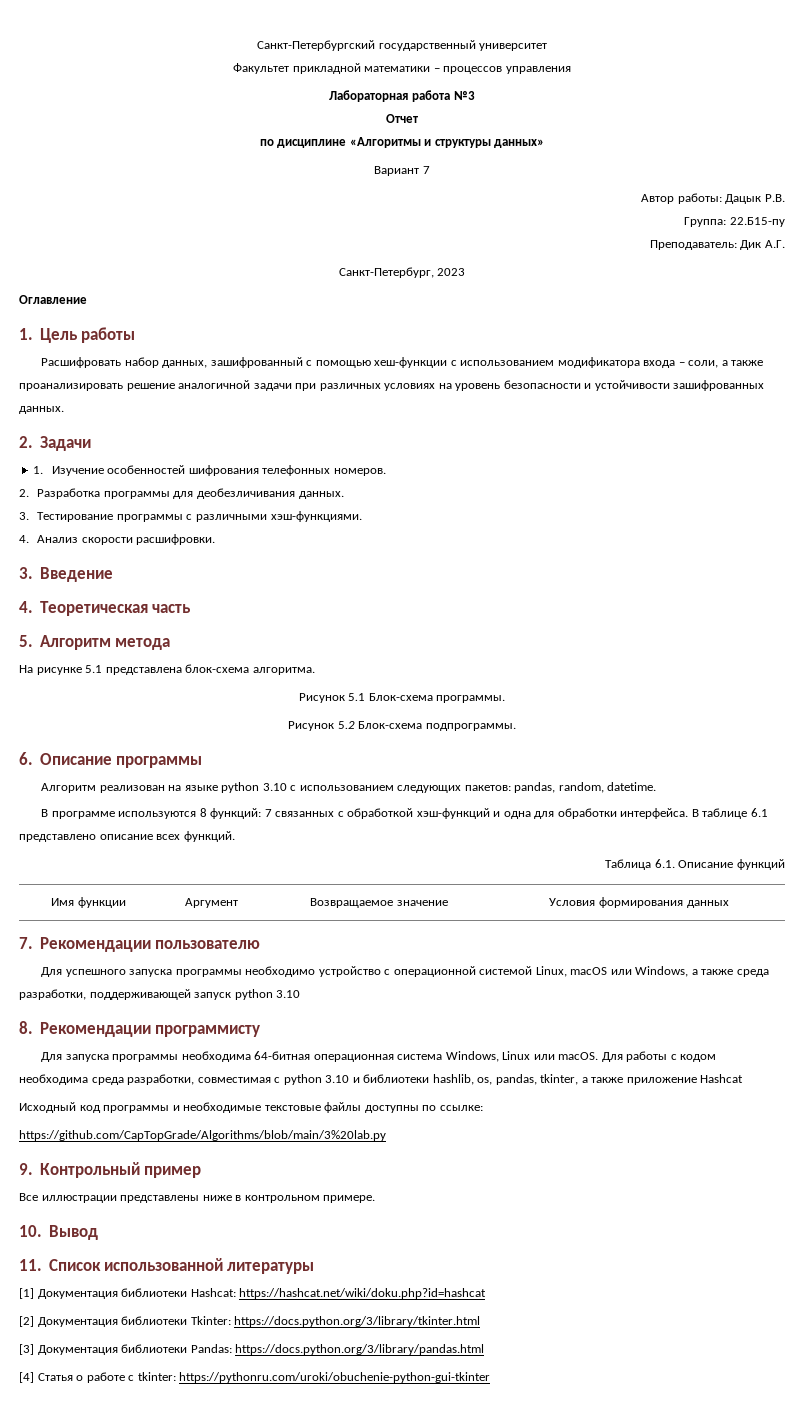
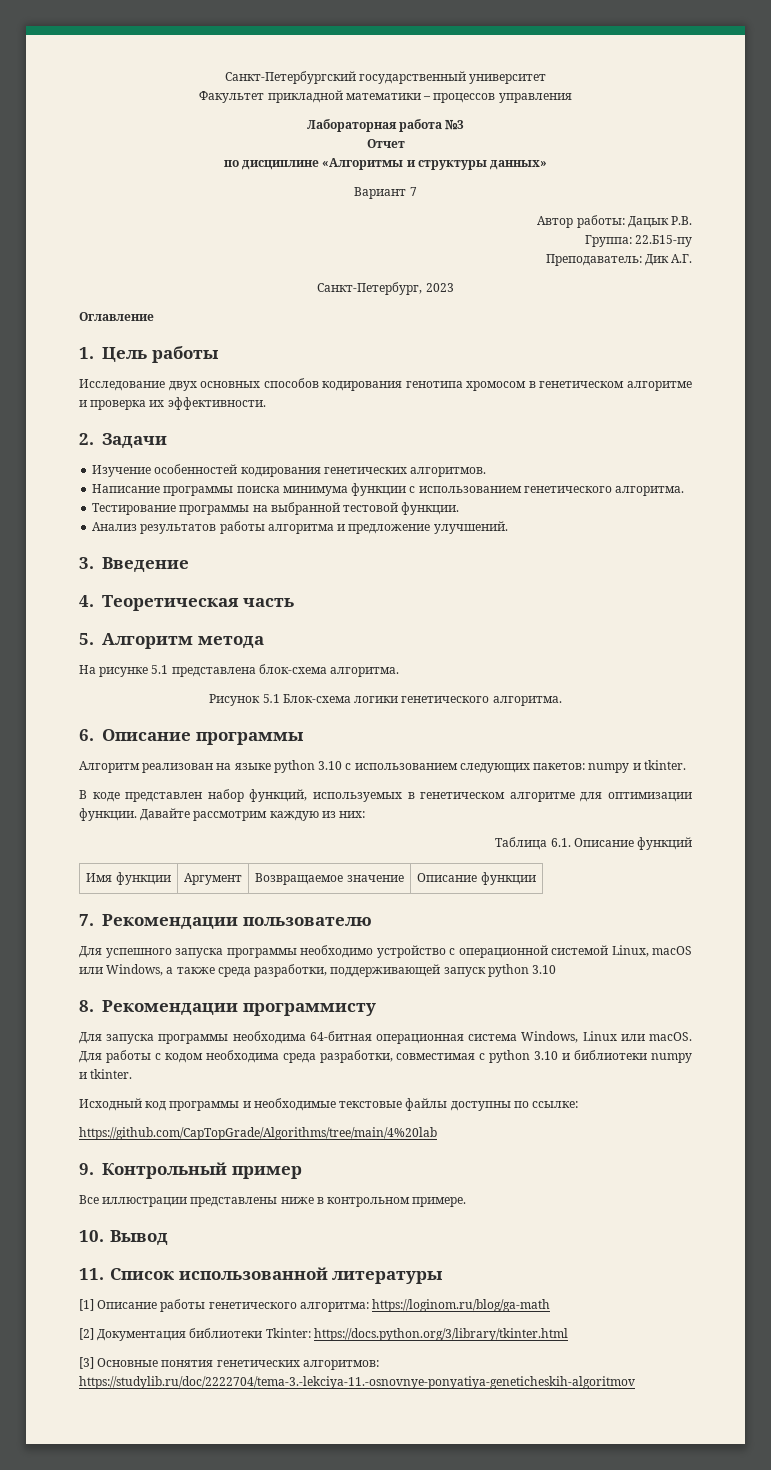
- Расшифровать набор данных, зашифрованный с помощью хеш-функции с использованием модификатора входа – соли, а также проанализировать решение аналогичной задачи при различных условиях на уровень безопасности и устойчивости зашифрованных данных.
+ Исследование двух основных способов кодирования генотипа хромосом в генетическом алгоритме и проверка их эффективности.
- 1. Изучение особенностей шифрования телефонных номеров.
- 2. Разработка программы для деобезличивания данных.
- 3. Тестирование программы с различными хэш-функциями.
- 4. Анализ скорости расшифровки.
+ Изучение особенностей кодирования генетических алгоритмов.
+ Написание программы поиска минимума функции с использованием генетического алгоритма.
+ Тестирование программы на выбранной тестовой функции.
+ Анализ результатов работы алгоритма и предложение улучшений.
- Рисунок 5.1 Блок-схема программы.
- Рисунок 5.2 Блок-схема подпрограммы.
+ Рисунок 5.1 Блок-схема логики генетического алгоритма.
- Алгоритм реализован на языке python 3.10 с использованием следующих пакетов: pandas, random, datetime.
- В программе используются 8 функций: 7 связанных с обработкой хэш-функций и одна для обработки интерфейса. В таблице 6.1 представлено описание всех функций.
+ Алгоритм реализован на языке python 3.10 с использованием следующих пакетов: numpy и tkinter.
+ В коде представлен набор функций, используемых в генетическом алгоритме для оптимизации функции. Давайте рассмотрим каждую из них:
- Имя функции | Аргумент | Возвращаемое значение | Условия формирования данных
+ Имя функции | Аргумент | Возвращаемое значение | Описание функции
- Для работы с кодом необходима среда разработки, совместимая с python 3.10 и библиотеки hashlib, os, pandas, tkinter, а также приложение Hashcat
+ Для работы с кодом необходима среда разработки, совместимая с python 3.10 и библиотеки numpy и tkinter.
- https://github.com/CapTopGrade/Algorithms/blob/main/3%20lab.py
+ https://github.com/CapTopGrade/Algorithms/tree/main/4%20lab
- [1] Документация библиотеки Hashcat: https://hashcat.net/wiki/doku.php?id=hashcat
+ [1] Описание работы генетического алгоритма: https://loginom.ru/blog/ga-math
- [3] Документация библиотеки Pandas: https://docs.python.org/3/library/pandas.html
- [4] Статья о работе с tkinter: https://pythonru.com/uroki/obuchenie-python-gui-tkinter
+ [3] Основные понятия генетических алгоритмов: https://studylib.ru/doc/2222704/tema-3.-lekciya-11.-osnovnye-ponyatiya-geneticheskih-algoritmov

